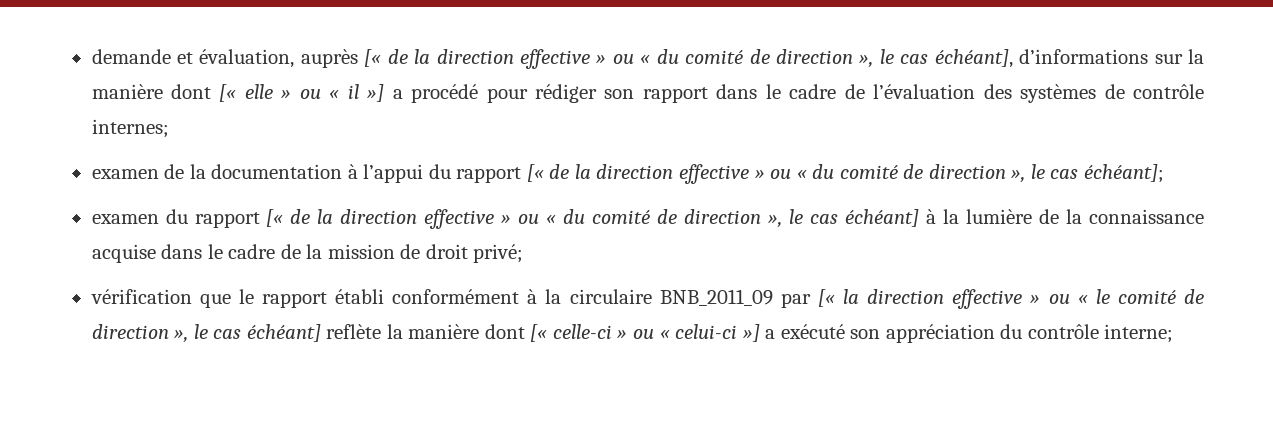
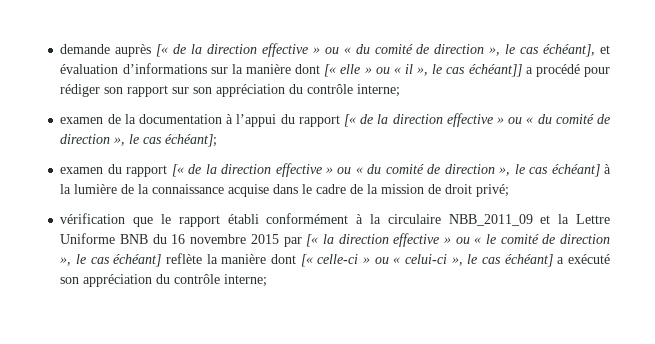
- demande et évaluation, auprès [« de la direction effective » ou « du comité de direction », le cas échéant], d’informations sur la manière dont [« elle » ou « il »] a procédé pour rédiger son rapport dans le cadre de l’évaluation des systèmes de contrôle internes;
+ demande auprès [« de la direction effective » ou « du comité de direction », le cas échéant], et évaluation d’informations sur la manière dont [« elle » ou « il », le cas échéant]] a procédé pour rédiger son rapport sur son appréciation du contrôle interne;
- vérification que le rapport établi conformément à la circulaire BNB_2011_09 par [« la direction effective » ou « le comité de direction », le cas échéant] reflète la manière dont [« celle-ci » ou « celui-ci »] a exécuté son appréciation du contrôle interne;
+ vérification que le rapport établi conformément à la circulaire NBB_2011_09 et la Lettre Uniforme BNB du 16 novembre 2015 par [« la direction effective » ou « le comité de direction », le cas échéant] reflète la manière dont [« celle-ci » ou « celui-ci », le cas échéant] a exécuté son appréciation du contrôle interne;

